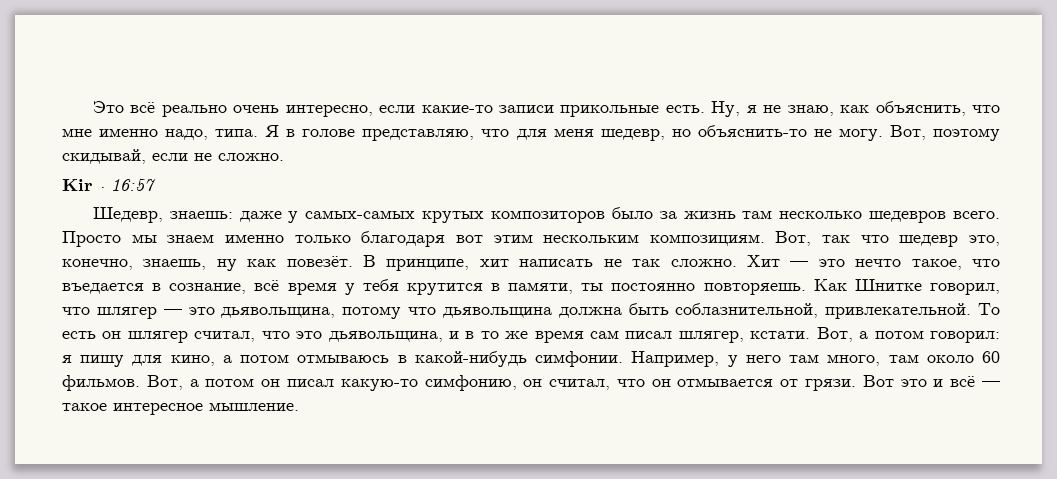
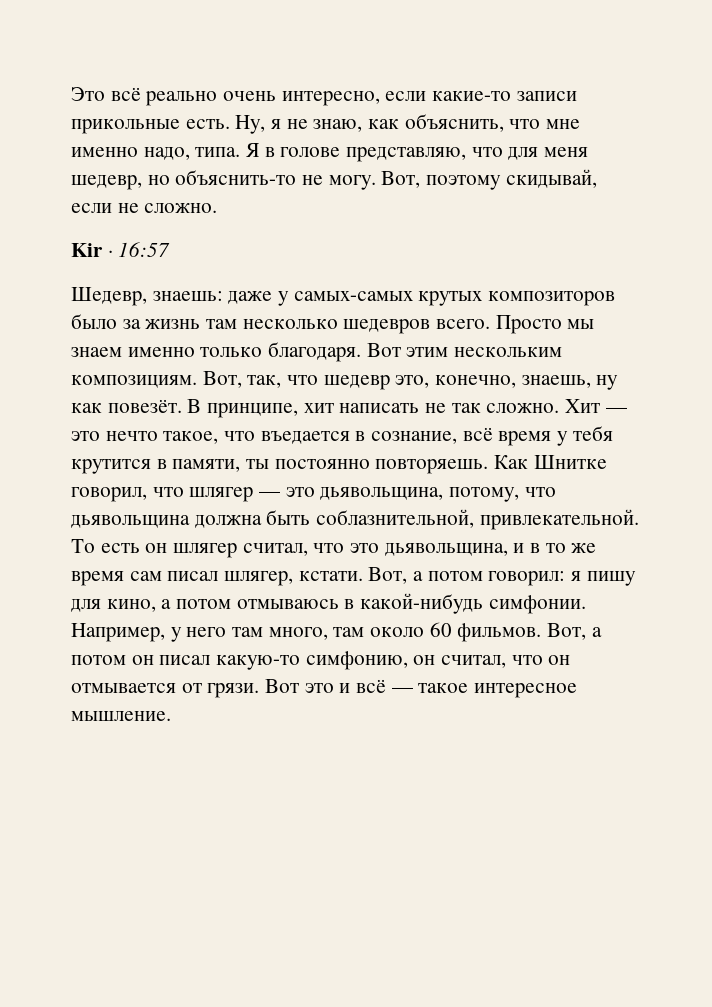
- Просто мы знаем именно только благодаря вот этим нескольким композициям.
+ Просто мы знаем именно только благодаря. Вот этим нескольким композициям.
- Вот, так что шедевр это, конечно, знаешь, ну как повезёт.
+ Вот, так, что шедевр это, конечно, знаешь, ну как повезёт.
- Как Шнитке говорил, что шлягер — это дьявольщина, потому что дьявольщина должна быть соблазнительной, привлекательной.
+ Как Шнитке говорил, что шлягер — это дьявольщина, потому, что дьявольщина должна быть соблазнительной, привлекательной.

